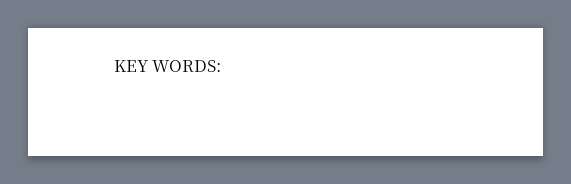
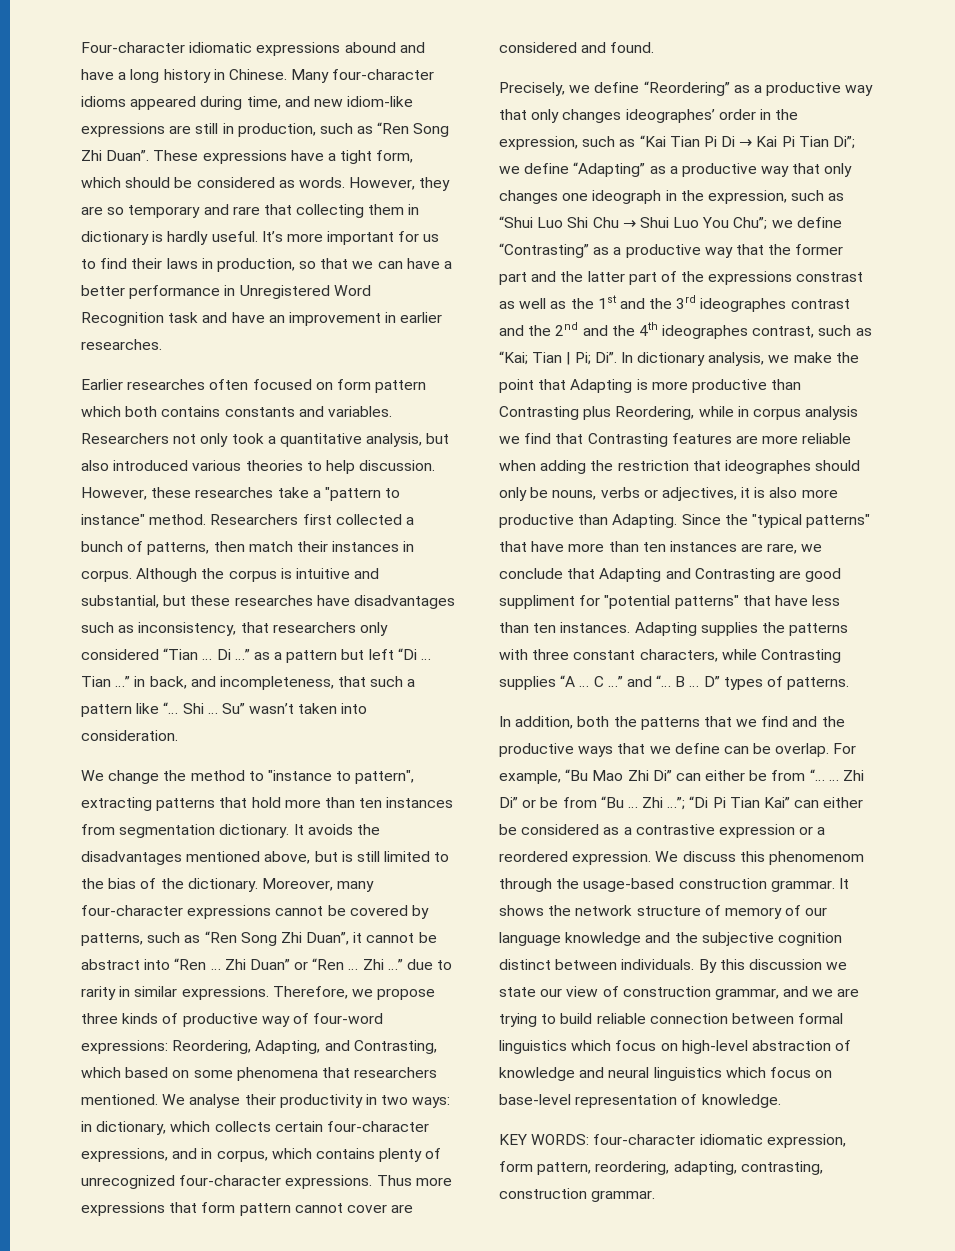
- KEY WORDS:
+ Four-character idiomatic expressions abound and have a long history in Chinese. Many four-character idioms appeared during time, and new idiom-like expressions are still in production, such as “Ren Song Zhi Duan”. These expressions have a tight form, which should be considered as words. However, they are so temporary and rare that collecting them in dictionary is hardly useful. It’s more important for us to find their laws in production, so that we can have a better performance in Unregistered Word Recognition task and have an improvement in earlier researches.
+ Earlier researches often focused on form pattern which both contains constants and variables. Researchers not only took a quantitative analysis, but also introduced various theories to help discussion. However, these researches take a "pattern to instance" method. Researchers first collected a bunch of patterns, then match their instances in corpus. Although the corpus is intuitive and substantial, but these researches have disadvantages such as inconsistency, that researchers only considered “Tian … Di …” as a pattern but left “Di … Tian …” in back, and incompleteness, that such a pattern like “… Shi … Su” wasn’t taken into consideration.
+ We change the method to "instance to pattern", extracting patterns that hold more than ten instances from segmentation dictionary. It avoids the disadvantages mentioned above, but is still limited to the bias of the dictionary. Moreover, many four-character expressions cannot be covered by patterns, such as “Ren Song Zhi Duan”, it cannot be abstract into “Ren … Zhi Duan” or “Ren … Zhi …” due to rarity in similar expressions. Therefore, we propose three kinds of productive way of four-word expressions: Reordering, Adapting, and Contrasting, which based on some phenomena that researchers mentioned. We analyse their productivity in two ways: in dictionary, which collects certain four-character expressions, and in corpus, which contains plenty of unrecognized four-character expressions. Thus more expressions that form pattern cannot cover are considered and found.
+ Precisely, we define “Reordering” as a productive way that only changes ideographes’ order in the expression, such as “Kai Tian Pi Di → Kai Pi Tian Di”; we define “Adapting” as a productive way that only changes one ideograph in the expression, such as “Shui Luo Shi Chu → Shui Luo You Chu”; we define “Contrasting” as a productive way that the former part and the latter part of the expressions constrast as well as the 1st and the 3rd ideographes contrast and the 2nd and the 4th ideographes contrast, such as “Kai; Tian | Pi; Di”. In dictionary analysis, we make the point that Adapting is more productive than Contrasting plus Reordering, while in corpus analysis we find that Contrasting features are more reliable when adding the restriction that ideographes should only be nouns, verbs or adjectives, it is also more productive than Adapting. Since the "typical patterns" that have more than ten instances are rare, we conclude that Adapting and Contrasting are good suppliment for "potential patterns" that have less than ten instances. Adapting supplies the patterns with three constant characters, while Contrasting supplies “A … C …” and “… B … D” types of patterns.
+ In addition, both the patterns that we find and the productive ways that we define can be overlap. For example, “Bu Mao Zhi Di” can either be from “… … Zhi Di” or be from “Bu … Zhi …”; “Di Pi Tian Kai” can either be considered as a contrastive expression or a reordered expression. We discuss this phenomenom through the usage-based construction grammar. It shows the network structure of memory of our language knowledge and the subjective cognition distinct between individuals. By this discussion we state our view of construction grammar, and we are trying to build reliable connection between formal linguistics which focus on high-level abstraction of knowledge and neural linguistics which focus on base-level representation of knowledge.
+ KEY WORDS: four-character idiomatic expression, form pattern, reordering, adapting, contrasting, construction grammar.

